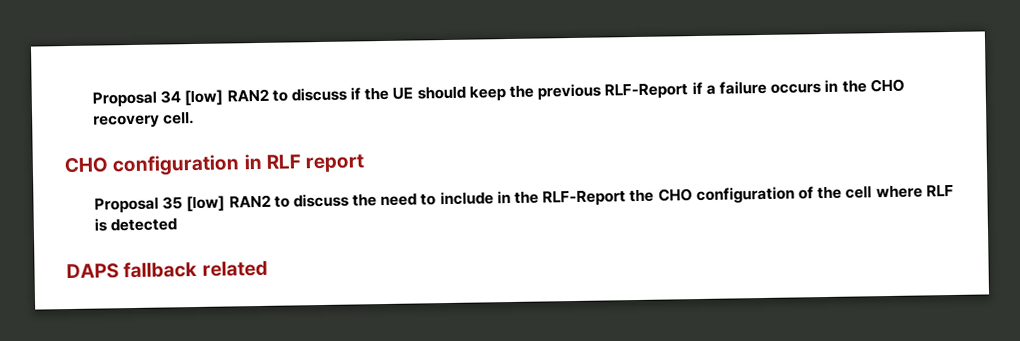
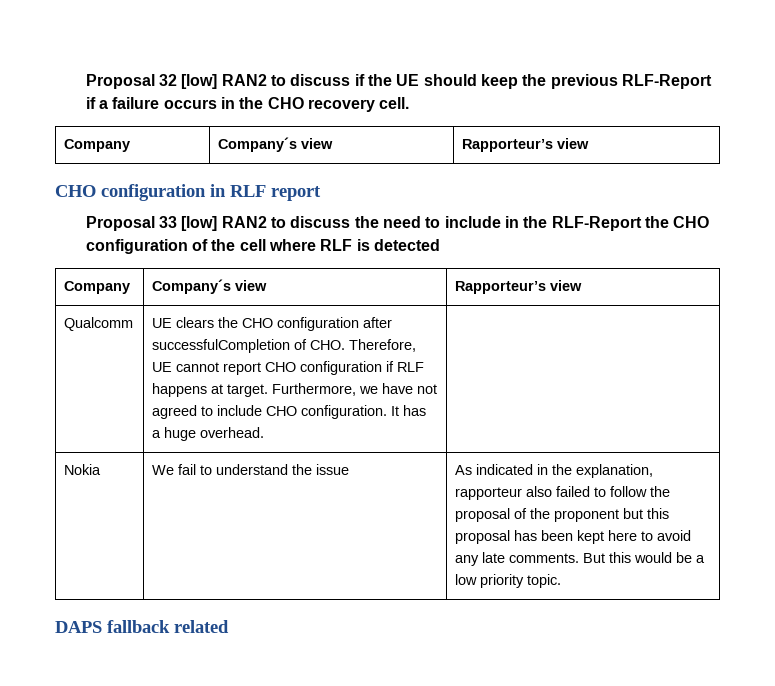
- Proposal 34 [low] RAN2 to discuss if the UE should keep the previous RLF-Report if a failure occurs in the CHO recovery cell.
+ Proposal 32 [low] RAN2 to discuss if the UE should keep the previous RLF-Report if a failure occurs in the CHO recovery cell.
+ Company | Company´s view | Rapporteur’s view
- Proposal 35 [low] RAN2 to discuss the need to include in the RLF-Report the CHO configuration of the cell where RLF is detected
+ Proposal 33 [low] RAN2 to discuss the need to include in the RLF-Report the CHO configuration of the cell where RLF is detected
+ Company | Company´s view | Rapporteur’s view
+ Qualcomm | UE clears the CHO configuration after successfulCompletion of CHO. Therefore, UE cannot report CHO configuration if RLF happens at target. Furthermore, we have not agreed to include CHO configuration. It has a huge overhead. |
+ Nokia | We fail to understand the issue | As indicated in the explanation, rapporteur also failed to follow the proposal of the proponent but this proposal has been kept here to avoid any late comments. But this would be a low priority topic.

